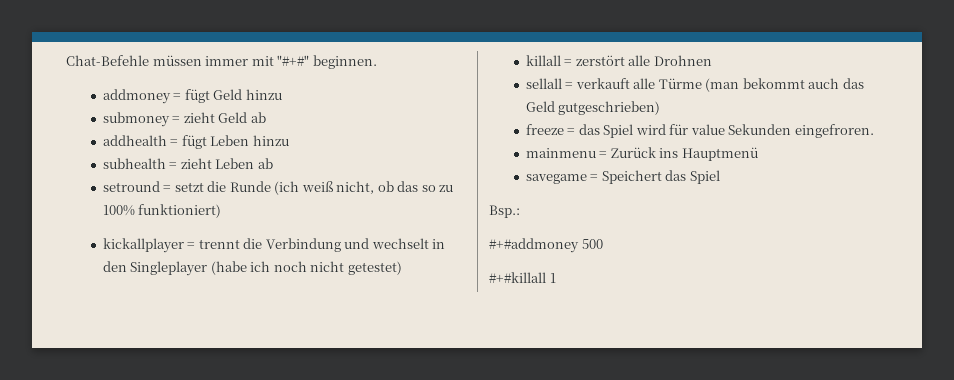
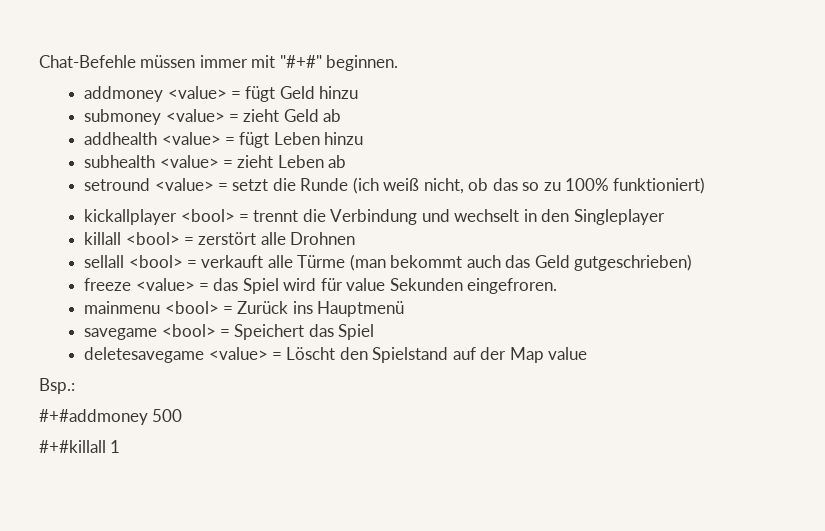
- addmoney = fügt Geld hinzu
+ addmoney <value> = fügt Geld hinzu
- submoney = zieht Geld ab
+ submoney <value> = zieht Geld ab
- addhealth = fügt Leben hinzu
+ addhealth <value> = fügt Leben hinzu
- subhealth = zieht Leben ab
+ subhealth <value> = zieht Leben ab
- setround = setzt die Runde (ich weiß nicht, ob das so zu 100% funktioniert)
+ setround <value> = setzt die Runde (ich weiß nicht, ob das so zu 100% funktioniert)
- kickallplayer = trennt die Verbindung und wechselt in den Singleplayer (habe ich noch nicht getestet)
+ kickallplayer <bool> = trennt die Verbindung und wechselt in den Singleplayer
- killall = zerstört alle Drohnen
+ killall <bool> = zerstört alle Drohnen
- sellall = verkauft alle Türme (man bekommt auch das Geld gutgeschrieben)
+ sellall <bool> = verkauft alle Türme (man bekommt auch das Geld gutgeschrieben)
- freeze = das Spiel wird für value Sekunden eingefroren.
+ freeze <value> = das Spiel wird für value Sekunden eingefroren.
- mainmenu = Zurück ins Hauptmenü
+ mainmenu <bool> = Zurück ins Hauptmenü
- savegame = Speichert das Spiel
+ savegame <bool> = Speichert das Spiel
+ deletesavegame <value> = Löscht den Spielstand auf der Map value

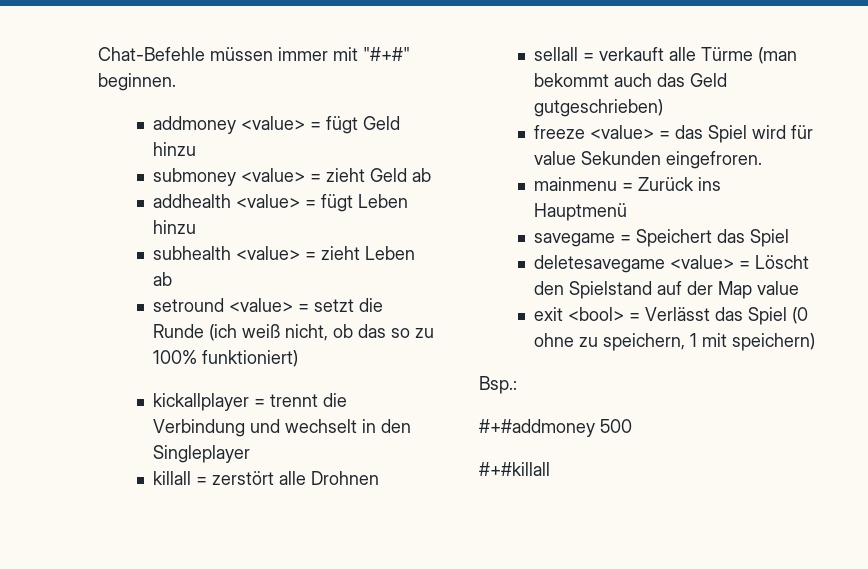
- kickallplayer <bool> = trennt die Verbindung und wechselt in den Singleplayer
+ kickallplayer = trennt die Verbindung und wechselt in den Singleplayer
- killall <bool> = zerstört alle Drohnen
+ killall = zerstört alle Drohnen
- sellall <bool> = verkauft alle Türme (man bekommt auch das Geld gutgeschrieben)
+ sellall = verkauft alle Türme (man bekommt auch das Geld gutgeschrieben)
- mainmenu <bool> = Zurück ins Hauptmenü
+ mainmenu = Zurück ins Hauptmenü
- savegame <bool> = Speichert das Spiel
+ savegame = Speichert das Spiel
+ exit <bool> = Verlässt das Spiel (0 ohne zu speichern, 1 mit speichern)
- #+#killall 1
+ #+#killall

